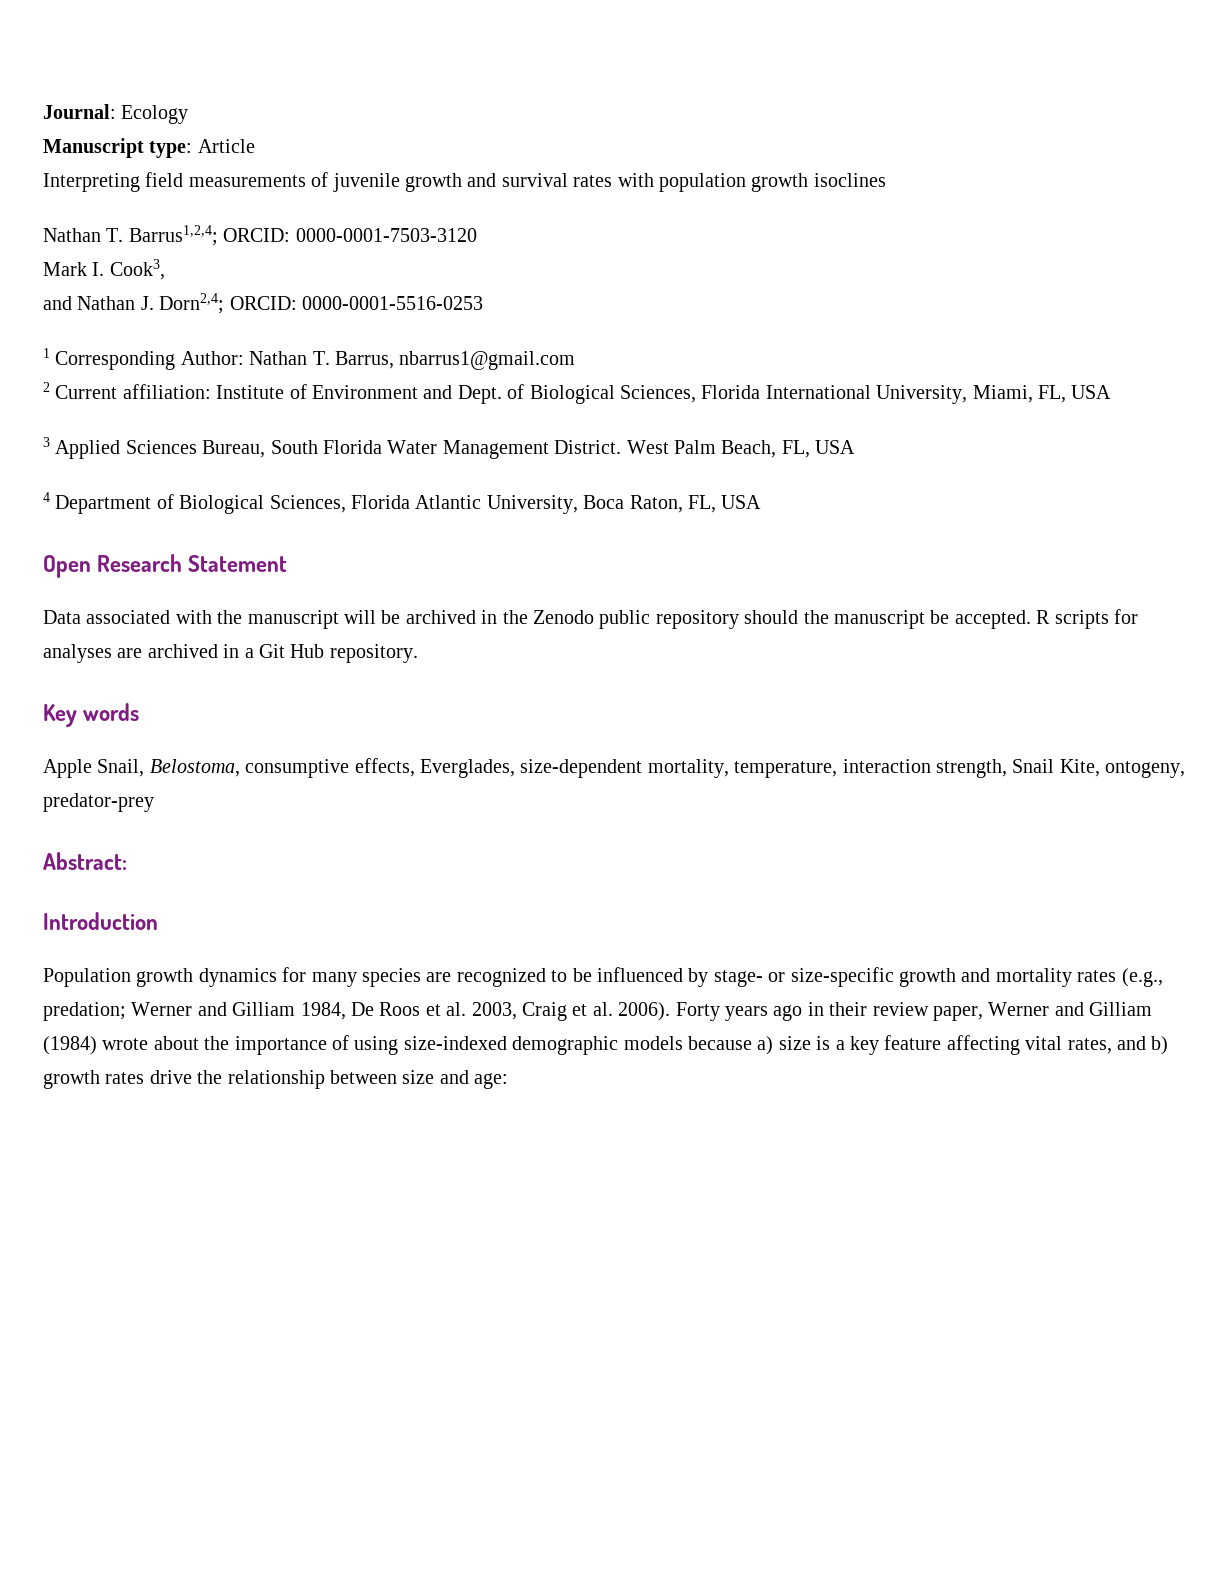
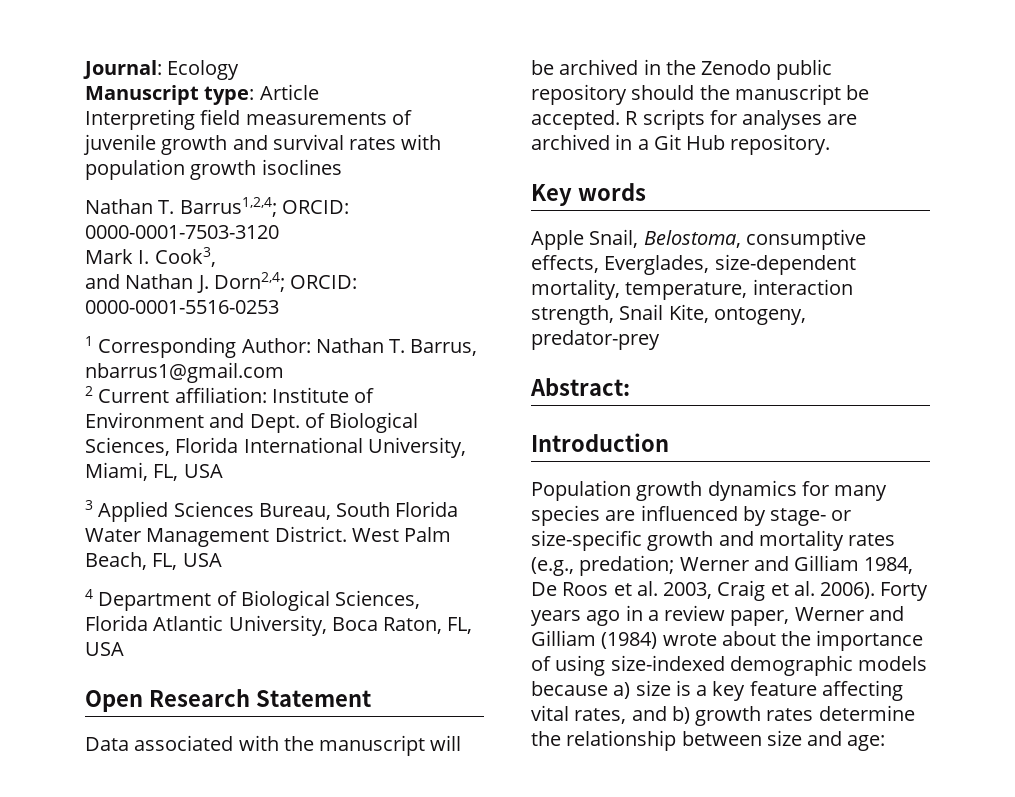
- Population growth dynamics for many species are recognized to be influenced by stage- or size-specific growth and mortality rates (e.g., predation; Werner and Gilliam 1984, De Roos et al. 2003, Craig et al. 2006).
+ Population growth dynamics for many species are influenced by stage- or size-specific growth and mortality rates (e.g., predation; Werner and Gilliam 1984, De Roos et al. 2003, Craig et al. 2006).
- Forty years ago in their review paper, Werner and Gilliam (1984) wrote about the importance of using size-indexed demographic models because a) size is a key feature affecting vital rates, and b) growth rates drive the relationship between size and age:
+ Forty years ago in a review paper, Werner and Gilliam (1984) wrote about the importance of using size-indexed demographic models because a) size is a key feature affecting vital rates, and b) growth rates determine the relationship between size and age:

